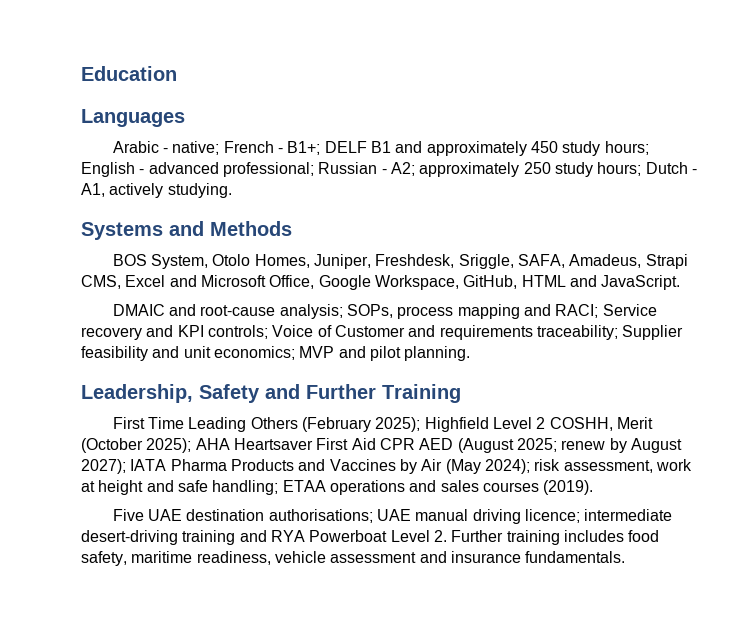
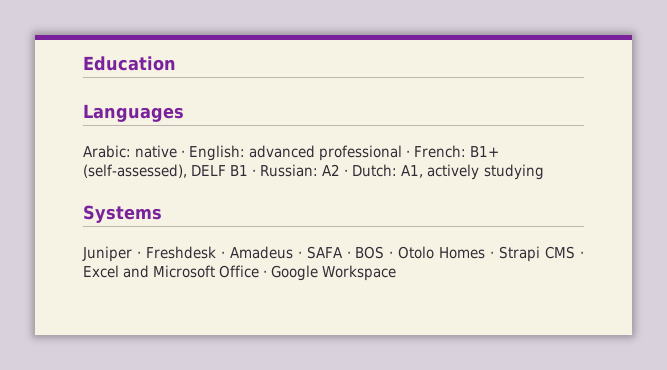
- Arabic - native; French - B1+; DELF B1 and approximately 450 study hours; English - advanced professional; Russian - A2; approximately 250 study hours; Dutch - A1, actively studying.
+ Arabic: native · English: advanced professional · French: B1+ (self-assessed), DELF B1 · Russian: A2 · Dutch: A1, actively studying
- Systems and Methods
- BOS System, Otolo Homes, Juniper, Freshdesk, Sriggle, SAFA, Amadeus, Strapi CMS, Excel and Microsoft Office, Google Workspace, GitHub, HTML and JavaScript.
- DMAIC and root-cause analysis; SOPs, process mapping and RACI; Service recovery and KPI controls; Voice of Customer and requirements traceability; Supplier feasibility and unit economics; MVP and pilot planning.
- Leadership, Safety and Further Training
- First Time Leading Others (February 2025); Highfield Level 2 COSHH, Merit (October 2025); AHA Heartsaver First Aid CPR AED (August 2025; renew by August 2027); IATA Pharma Products and Vaccines by Air (May 2024); risk assessment, work at height and safe handling; ETAA operations and sales courses (2019).
- Five UAE destination authorisations; UAE manual driving licence; intermediate desert-driving training and RYA Powerboat Level 2. Further training includes food safety, maritime readiness, vehicle assessment and insurance fundamentals.
+ Systems
+ Juniper · Freshdesk · Amadeus · SAFA · BOS · Otolo Homes · Strapi CMS · Excel and Microsoft Office · Google Workspace

